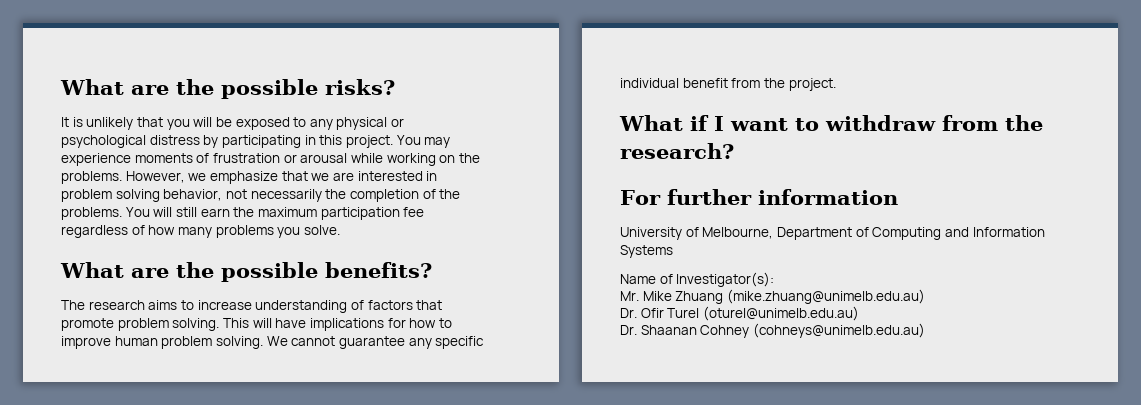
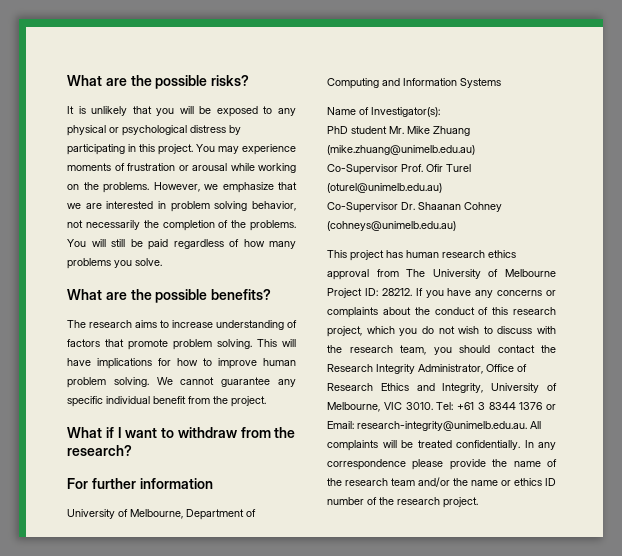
- You will still earn the maximum participation fee regardless of how many problems you solve.
+ You will still be paid regardless of how many problems you solve.
- Mr. Mike Zhuang (mike.zhuang@unimelb.edu.au)
+ PhD student Mr. Mike Zhuang (mike.zhuang@unimelb.edu.au)
- Dr. Ofir Turel (oturel@unimelb.edu.au)
+ Co-Supervisor Prof. Ofir Turel (oturel@unimelb.edu.au)
- Dr. Shaanan Cohney (cohneys@unimelb.edu.au)
+ Co-Supervisor Dr. Shaanan Cohney (cohneys@unimelb.edu.au)
+ This project has human research ethics approval from The University of Melbourne Project ID: 28212. If you have any concerns or complaints about the conduct of this research project, which you do not wish to discuss with the research team, you should contact the Research Integrity Administrator, Office of Research Ethics and Integrity, University of Melbourne, VIC 3010. Tel: +61 3 8344 1376 or Email: research-integrity@unimelb.edu.au. All complaints will be treated confidentially. In any correspondence please provide the name of the research team and/or the name or ethics ID number of the research project.

